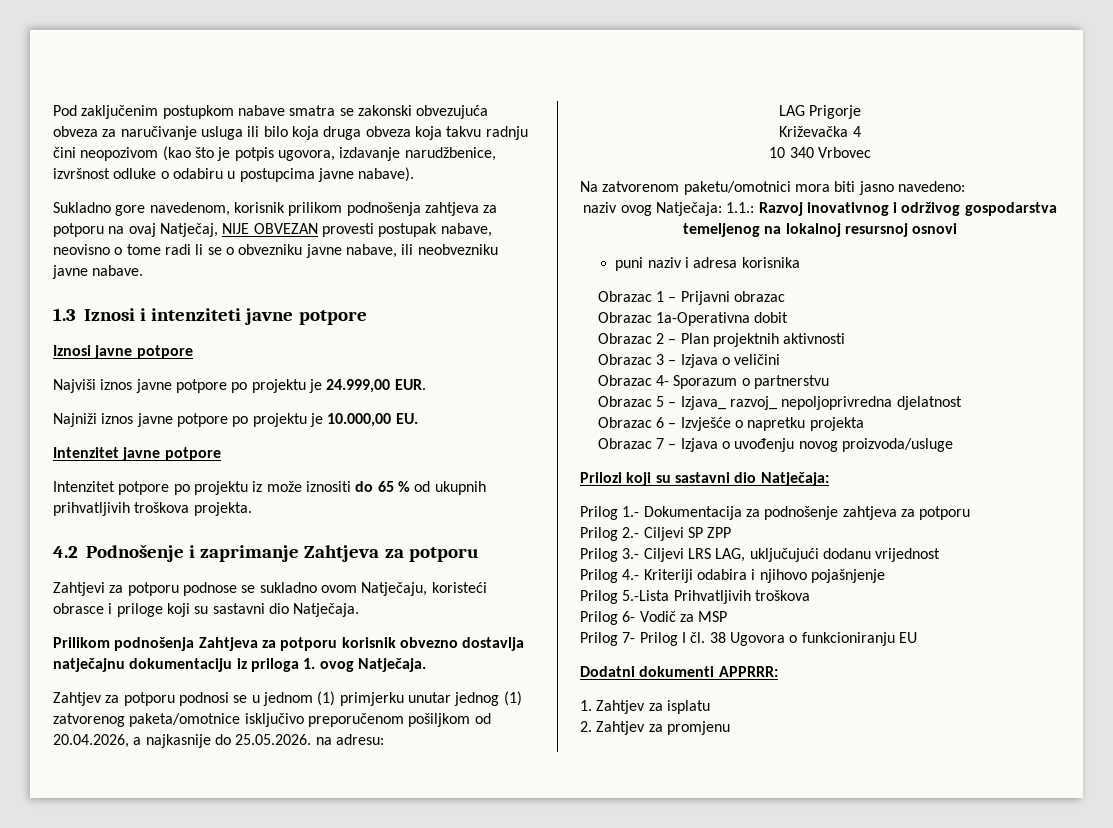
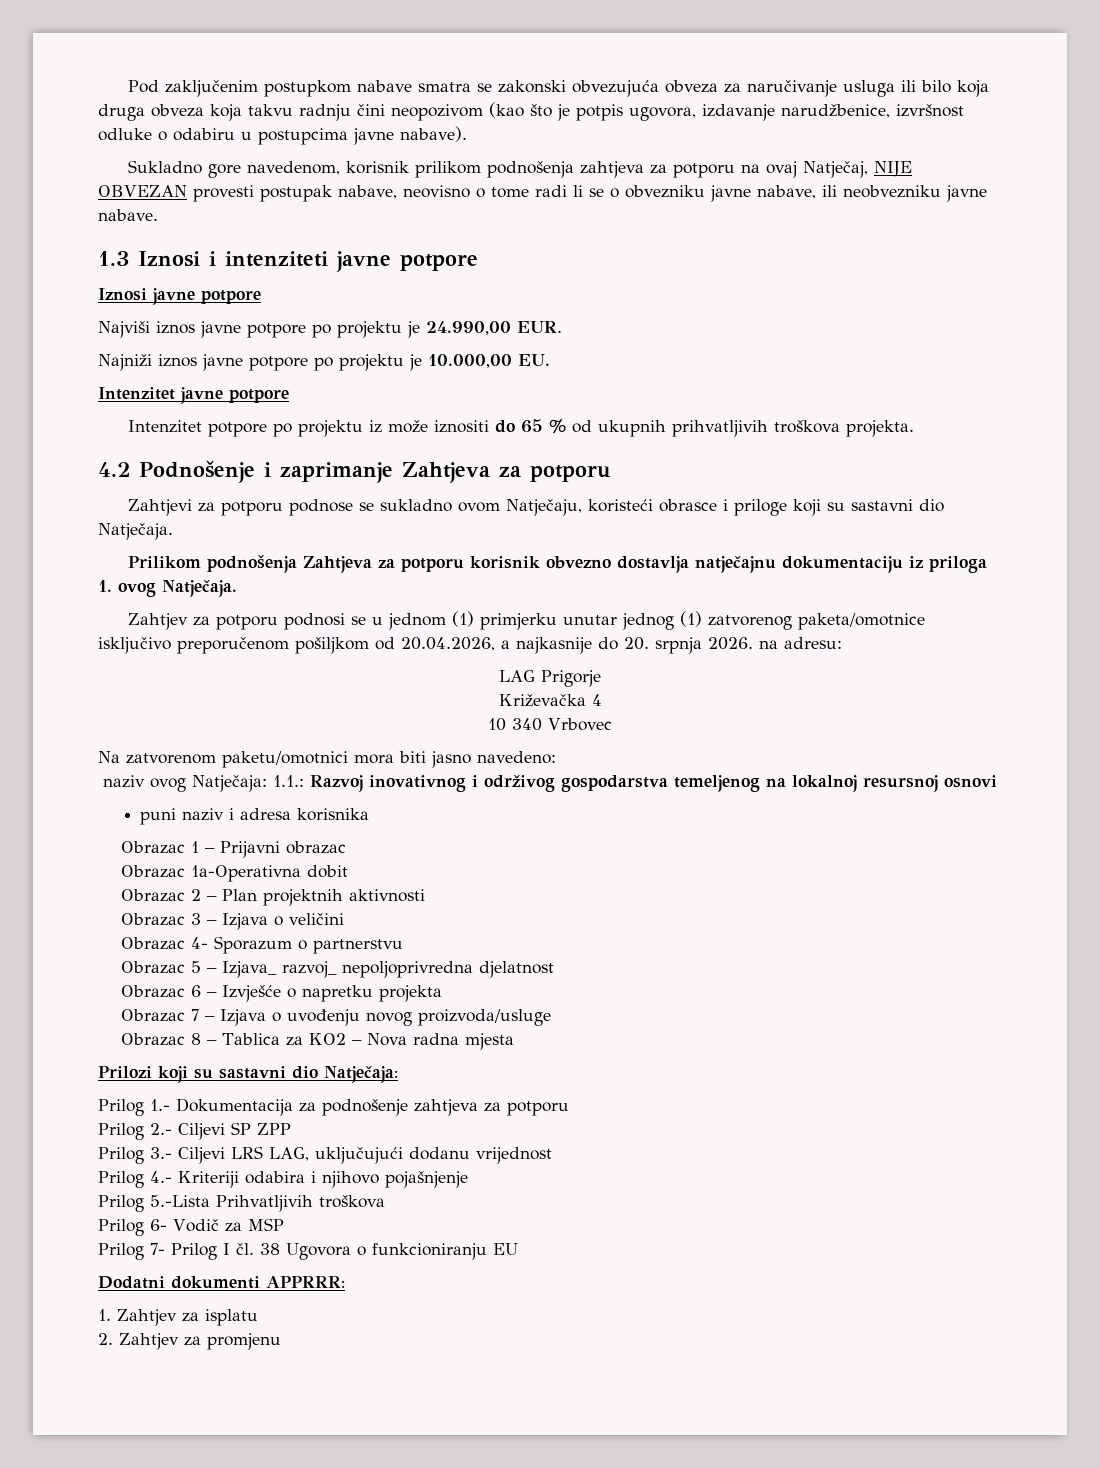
- Najviši iznos javne potpore po projektu je 24.999,00 EUR.
+ Najviši iznos javne potpore po projektu je 24.990,00 EUR.
- Zahtjev za potporu podnosi se u jednom (1) primjerku unutar jednog (1) zatvorenog paketa/omotnice isključivo preporučenom pošiljkom od 20.04.2026, a najkasnije do 25.05.2026. na adresu:
+ Zahtjev za potporu podnosi se u jednom (1) primjerku unutar jednog (1) zatvorenog paketa/omotnice isključivo preporučenom pošiljkom od 20.04.2026, a najkasnije do 20. srpnja 2026. na adresu:
+ Obrazac 8 – Tablica za KO2 – Nova radna mjesta

